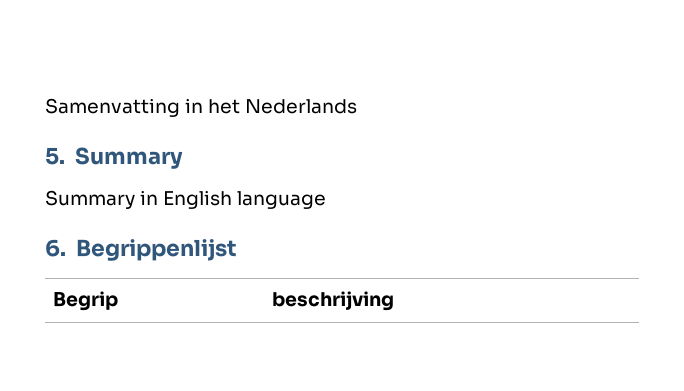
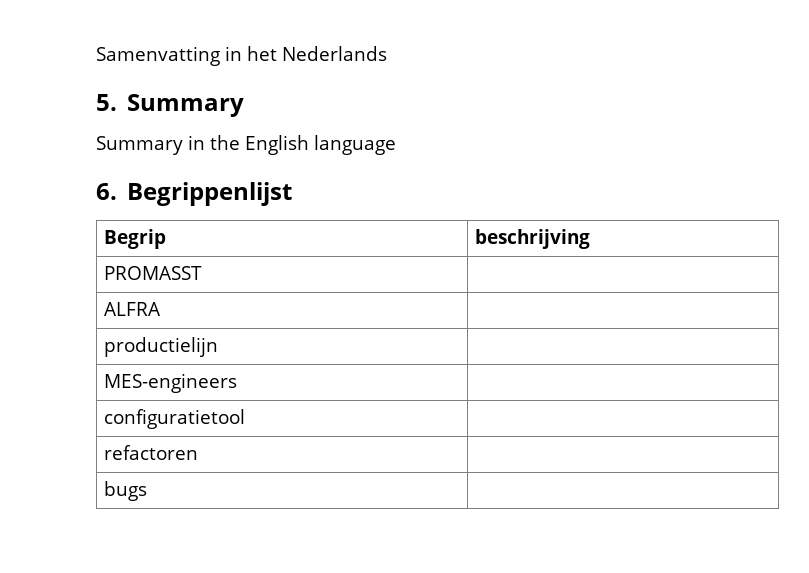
- Summary in English language
+ Summary in the English language
+ PROMASST |
+ ALFRA |
+ productielijn |
+ MES-engineers |
+ configuratietool |
+ refactoren |
+ bugs |

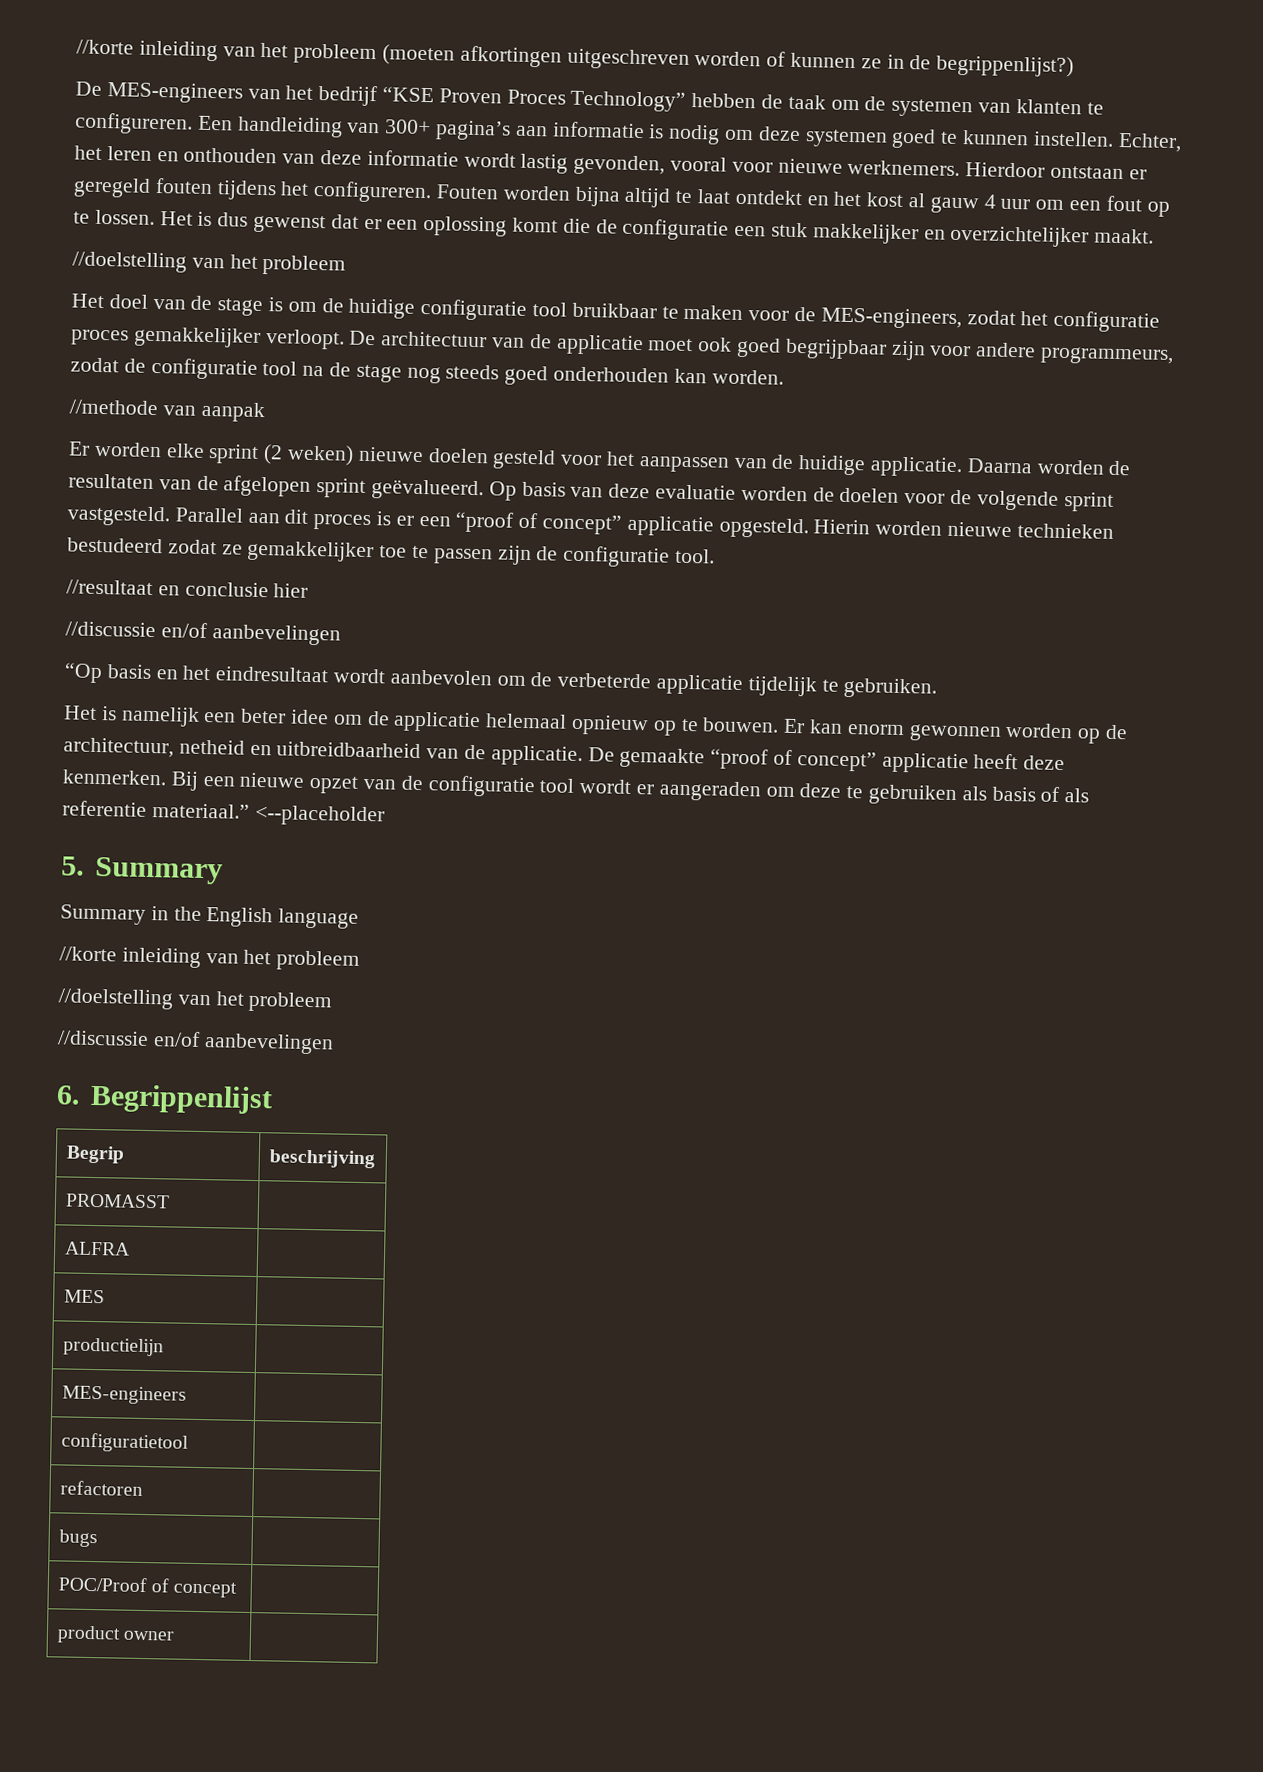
- Samenvatting in het Nederlands
+ //korte inleiding van het probleem (moeten afkortingen uitgeschreven worden of kunnen ze in de begrippenlijst?)
+ De MES-engineers van het bedrijf “KSE Proven Proces Technology” hebben de taak om de systemen van klanten te configureren. Een handleiding van 300+ pagina’s aan informatie is nodig om deze systemen goed te kunnen instellen. Echter, het leren en onthouden van deze informatie wordt lastig gevonden, vooral voor nieuwe werknemers. Hierdoor ontstaan er geregeld fouten tijdens het configureren. Fouten worden bijna altijd te laat ontdekt en het kost al gauw 4 uur om een fout op te lossen. Het is dus gewenst dat er een oplossing komt die de configuratie een stuk makkelijker en overzichtelijker maakt.
+ //doelstelling van het probleem
+ Het doel van de stage is om de huidige configuratie tool bruikbaar te maken voor de MES-engineers, zodat het configuratie proces gemakkelijker verloopt. De architectuur van de applicatie moet ook goed begrijpbaar zijn voor andere programmeurs, zodat de configuratie tool na de stage nog steeds goed onderhouden kan worden.
+ //methode van aanpak
+ Er worden elke sprint (2 weken) nieuwe doelen gesteld voor het aanpassen van de huidige applicatie. Daarna worden de resultaten van de afgelopen sprint geëvalueerd. Op basis van deze evaluatie worden de doelen voor de volgende sprint vastgesteld. Parallel aan dit proces is er een “proof of concept” applicatie opgesteld. Hierin worden nieuwe technieken bestudeerd zodat ze gemakkelijker toe te passen zijn de configuratie tool.
+ //resultaat en conclusie hier
+ //discussie en/of aanbevelingen
+ “Op basis en het eindresultaat wordt aanbevolen om de verbeterde applicatie tijdelijk te gebruiken.
+ Het is namelijk een beter idee om de applicatie helemaal opnieuw op te bouwen. Er kan enorm gewonnen worden op de architectuur, netheid en uitbreidbaarheid van de applicatie. De gemaakte “proof of concept” applicatie heeft deze kenmerken. Bij een nieuwe opzet van de configuratie tool wordt er aangeraden om deze te gebruiken als basis of als referentie materiaal.” <--placeholder
  Summary in the English language
+ //korte inleiding van het probleem
+ //doelstelling van het probleem
+ //discussie en/of aanbevelingen
+ MES |
+ POC/Proof of concept |
+ product owner |

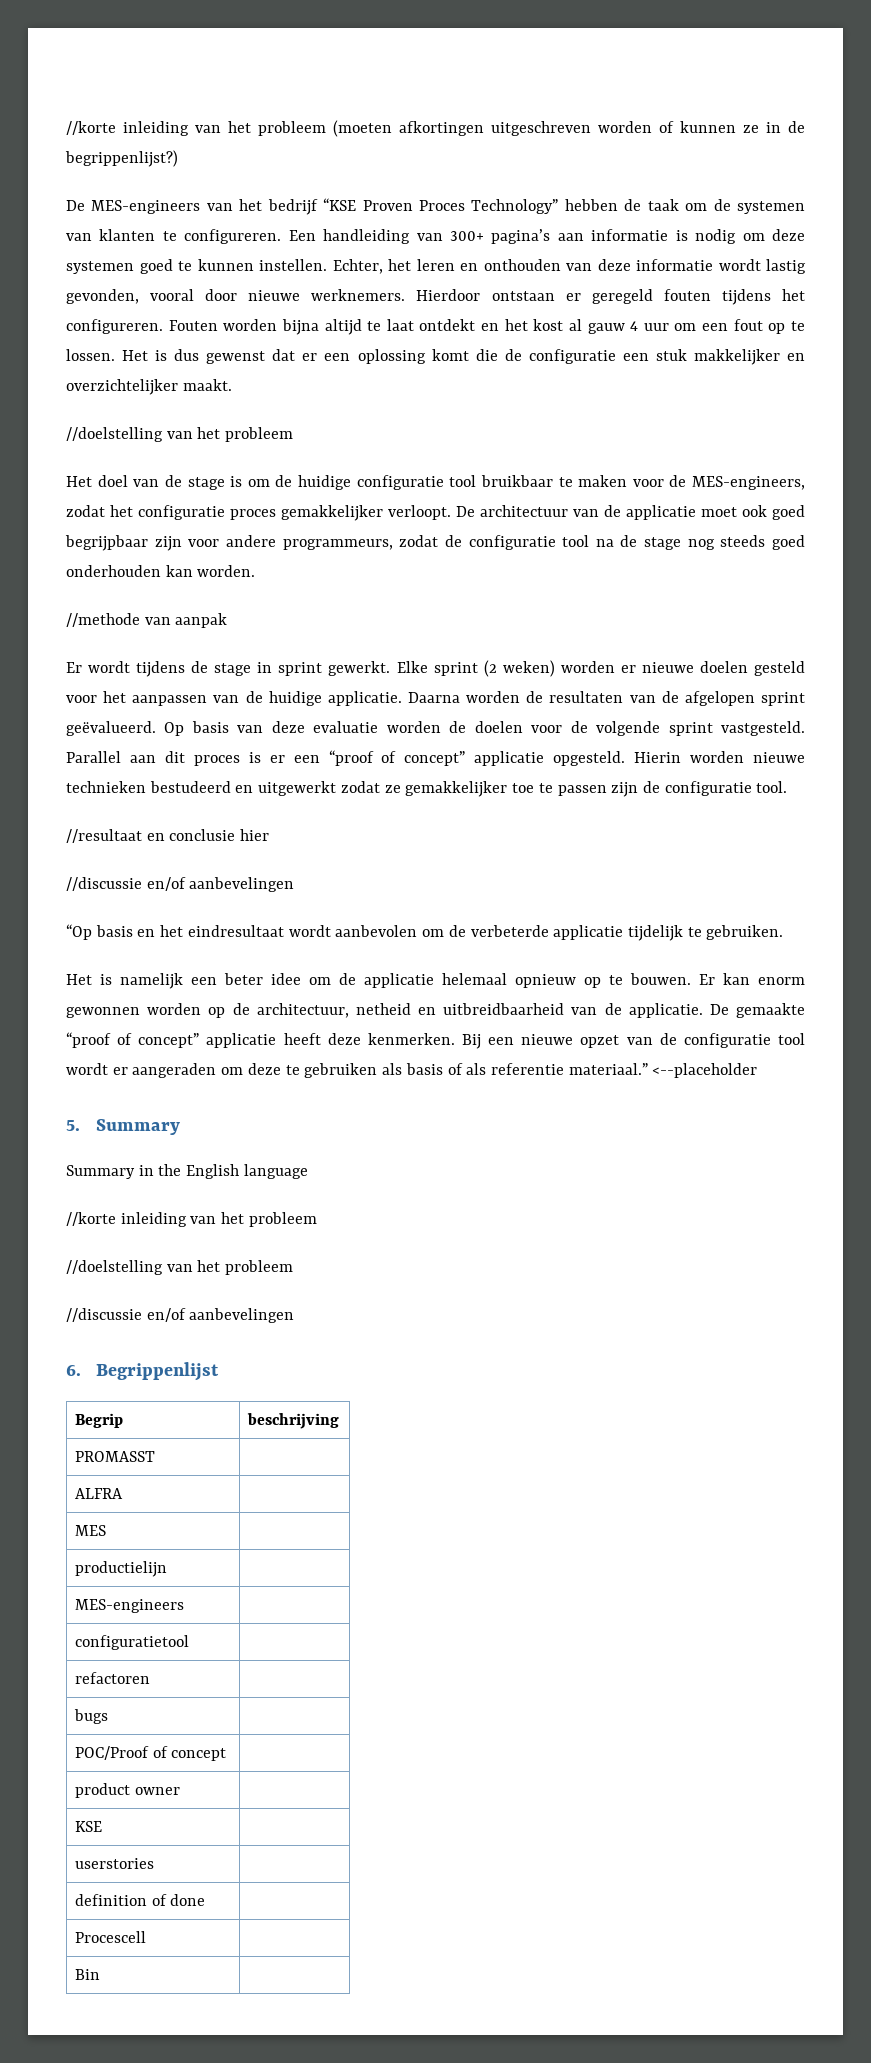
- Echter, het leren en onthouden van deze informatie wordt lastig gevonden, vooral voor nieuwe werknemers.
+ Echter, het leren en onthouden van deze informatie wordt lastig gevonden, vooral door nieuwe werknemers.
- Er worden elke sprint (2 weken) nieuwe doelen gesteld voor het aanpassen van de huidige applicatie.
+ Er wordt tijdens de stage in sprint gewerkt. Elke sprint (2 weken) worden er nieuwe doelen gesteld voor het aanpassen van de huidige applicatie.
- Hierin worden nieuwe technieken bestudeerd zodat ze gemakkelijker toe te passen zijn de configuratie tool.
+ Hierin worden nieuwe technieken bestudeerd en uitgewerkt zodat ze gemakkelijker toe te passen zijn de configuratie tool.
+ KSE |
+ userstories |
+ definition of done |
+ Procescell |
+ Bin |

